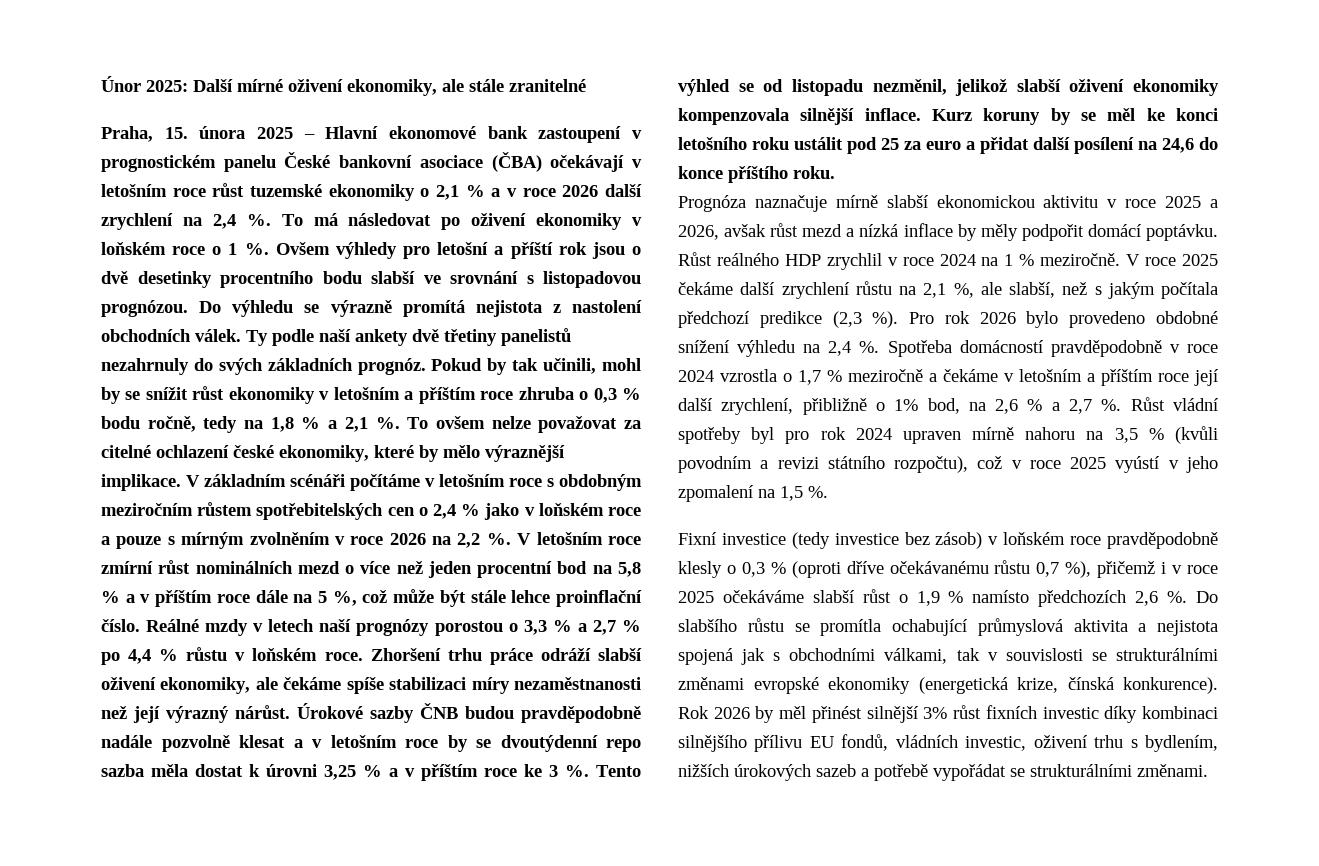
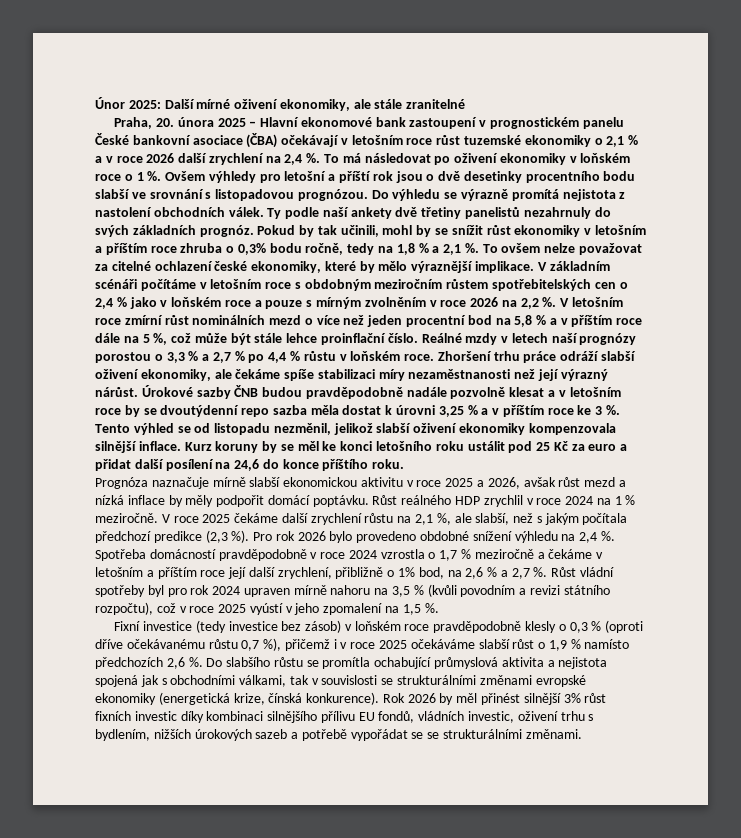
- Praha, 15. února 2025 – Hlavní ekonomové bank zastoupení v prognostickém panelu České bankovní asociace (ČBA) očekávají v letošním roce růst tuzemské ekonomiky o 2,1 % a v roce 2026 další zrychlení na 2,4 %.
+ Praha, 20. února 2025 – Hlavní ekonomové bank zastoupení v prognostickém panelu České bankovní asociace (ČBA) očekávají v letošním roce růst tuzemské ekonomiky o 2,1 % a v roce 2026 další zrychlení na 2,4 %.
- Pokud by tak učinili, mohl by se snížit růst ekonomiky v letošním a příštím roce zhruba o 0,3 % bodu ročně, tedy na 1,8 % a 2,1 %.
+ Pokud by tak učinili, mohl by se snížit růst ekonomiky v letošním a příštím roce zhruba o 0,3% bodu ročně, tedy na 1,8 % a 2,1 %.
- Kurz koruny by se měl ke konci letošního roku ustálit pod 25 za euro a přidat další posílení na 24,6 do konce příštího roku.
+ Kurz koruny by se měl ke konci letošního roku ustálit pod 25 Kč za euro a přidat další posílení na 24,6 do konce příštího roku.
- Rok 2026 by měl přinést silnější 3% růst fixních investic díky kombinaci silnějšího přílivu EU fondů, vládních investic, oživení trhu s bydlením, nižších úrokových sazeb a potřebě vypořádat se strukturálními změnami.
+ Rok 2026 by měl přinést silnější 3% růst fixních investic díky kombinaci silnějšího přílivu EU fondů, vládních investic, oživení trhu s bydlením, nižších úrokových sazeb a potřebě vypořádat se se strukturálními změnami.

